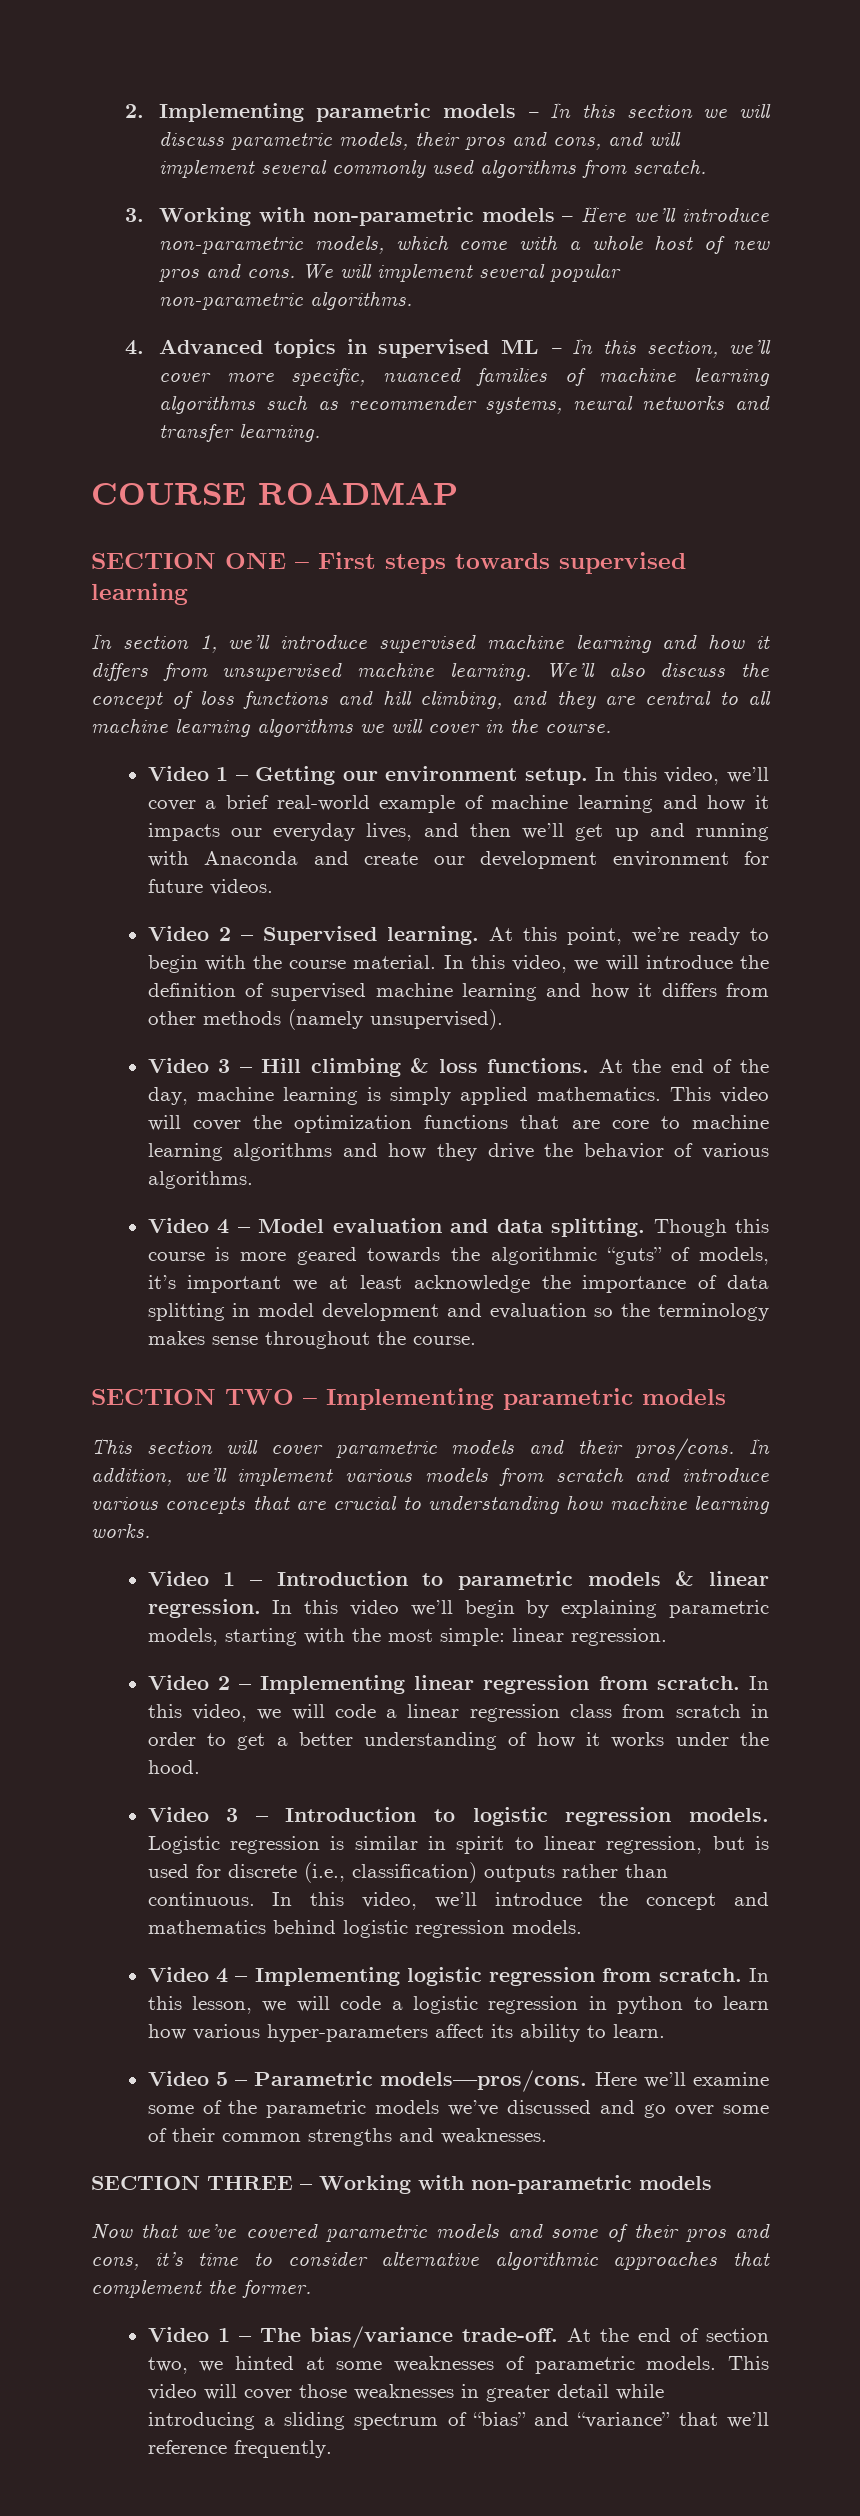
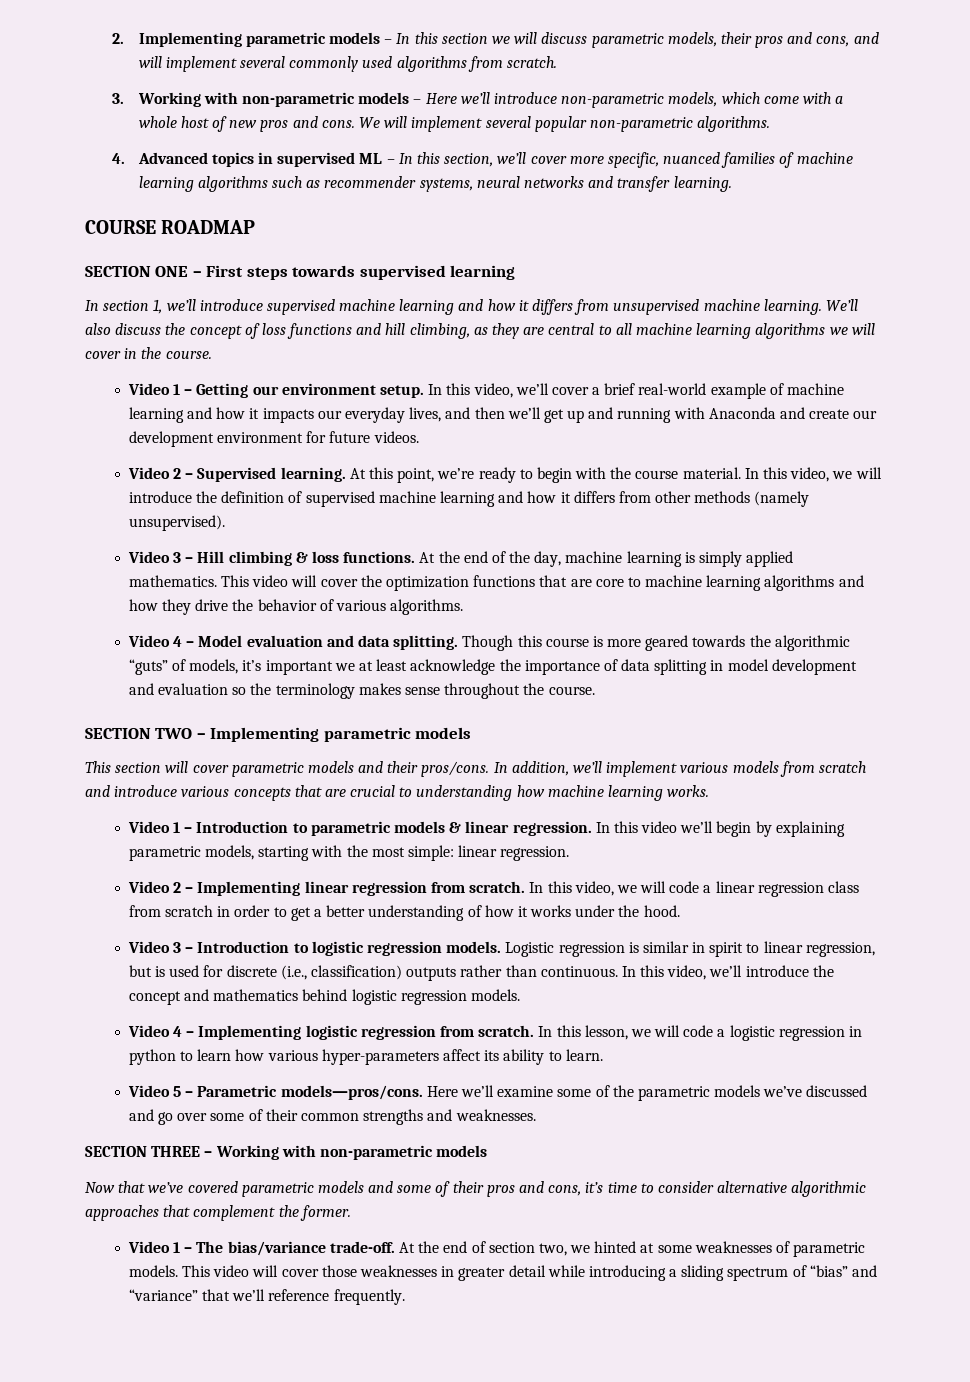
- We’ll also discuss the concept of loss functions and hill climbing, and they are central to all machine learning algorithms we will cover in the course.
+ We’ll also discuss the concept of loss functions and hill climbing, as they are central to all machine learning algorithms we will cover in the course.

